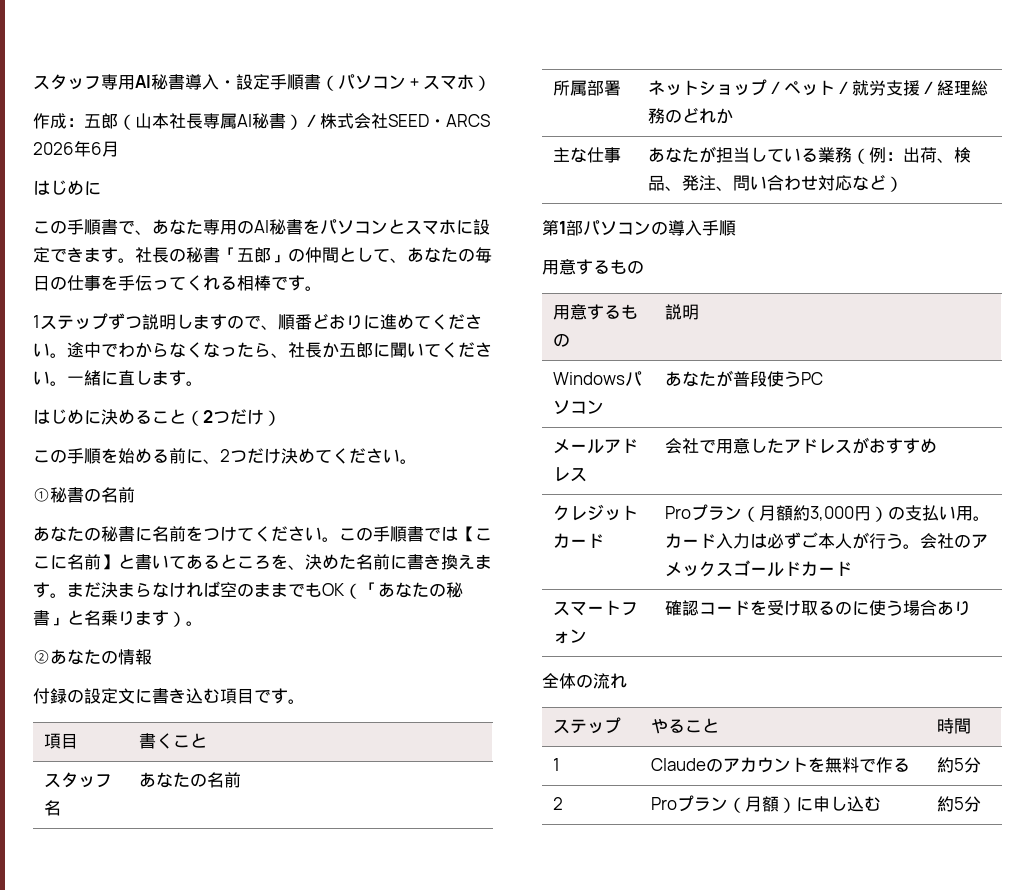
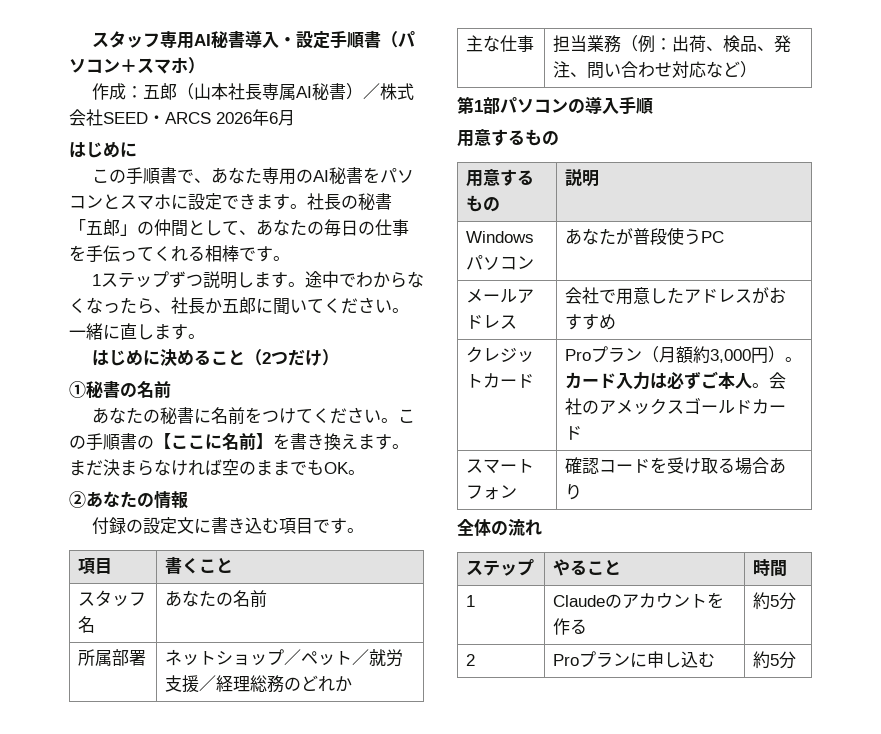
- 1ステップずつ説明しますので、順番どおりに進めてください。
+ 1ステップずつ説明します。
- この手順を始める前に、2つだけ決めてください。
- この手順書では【ここに名前】と書いてあるところを、決めた名前に書き換えます。
+ この手順書の【ここに名前】を書き換えます。
- まだ決まらなければ空のままでもOK（「あなたの秘書」と名乗ります）。
+ まだ決まらなければ空のままでもOK。
- 主な仕事 | あなたが担当している業務（例：出荷、検品、発注、問い合わせ対応など）
+ 主な仕事 | 担当業務（例：出荷、検品、発注、問い合わせ対応など）
- クレジットカード | Proプラン（月額約3,000円）の支払い用。カード入力は必ずご本人が行う。会社のアメックスゴールドカード
+ クレジットカード | Proプラン（月額約3,000円）。カード入力は必ずご本人。会社のアメックスゴールドカード
- スマートフォン | 確認コードを受け取るのに使う場合あり
+ スマートフォン | 確認コードを受け取る場合あり
- 1 | Claudeのアカウントを無料で作る | 約5分
+ 1 | Claudeのアカウントを作る | 約5分
- 2 | Proプラン（月額）に申し込む | 約5分
+ 2 | Proプランに申し込む | 約5分

